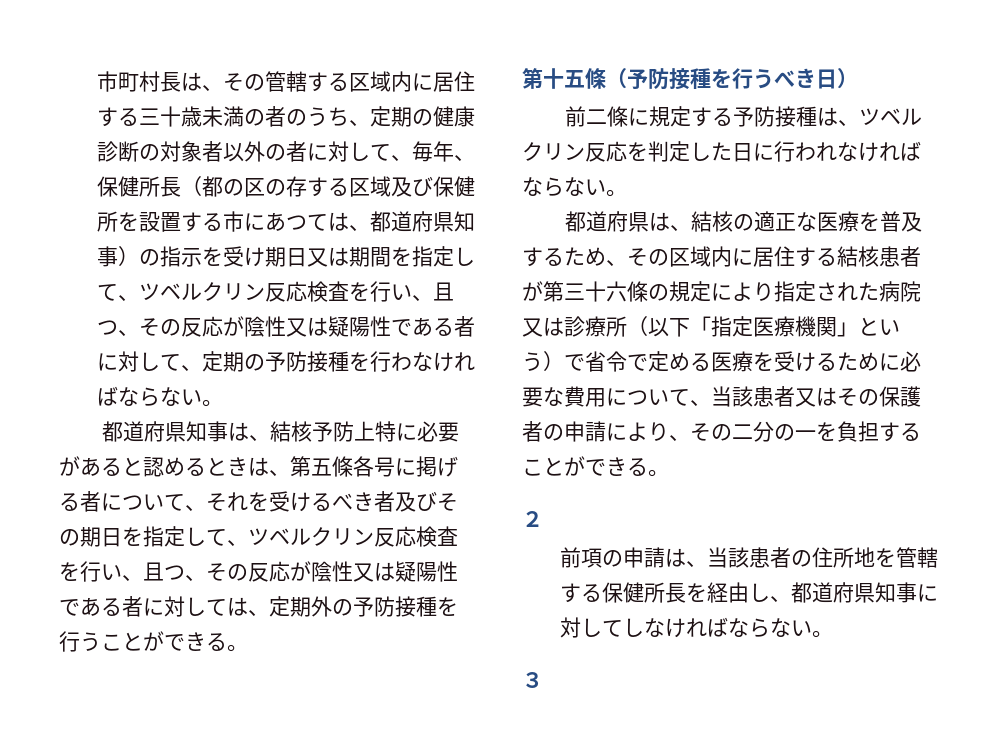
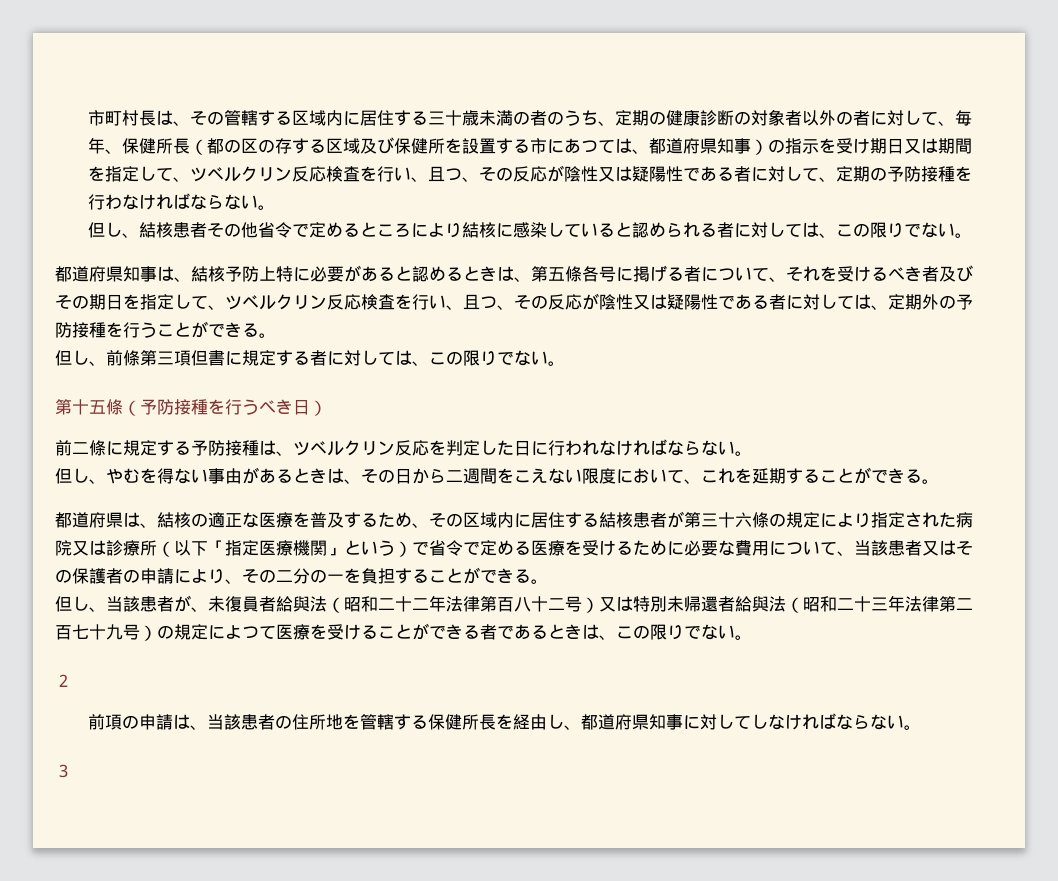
+ 但し、結核患者その他省令で定めるところにより結核に感染していると認められる者に対しては、この限りでない。
+ 但し、前條第三項但書に規定する者に対しては、この限りでない。
+ 但し、やむを得ない事由があるときは、その日から二週間をこえない限度において、これを延期することができる。
+ 但し、当該患者が、未復員者給與法（昭和二十二年法律第百八十二号）又は特別未帰還者給與法（昭和二十三年法律第二百七十九号）の規定によつて医療を受けることができる者であるときは、この限りでない。

